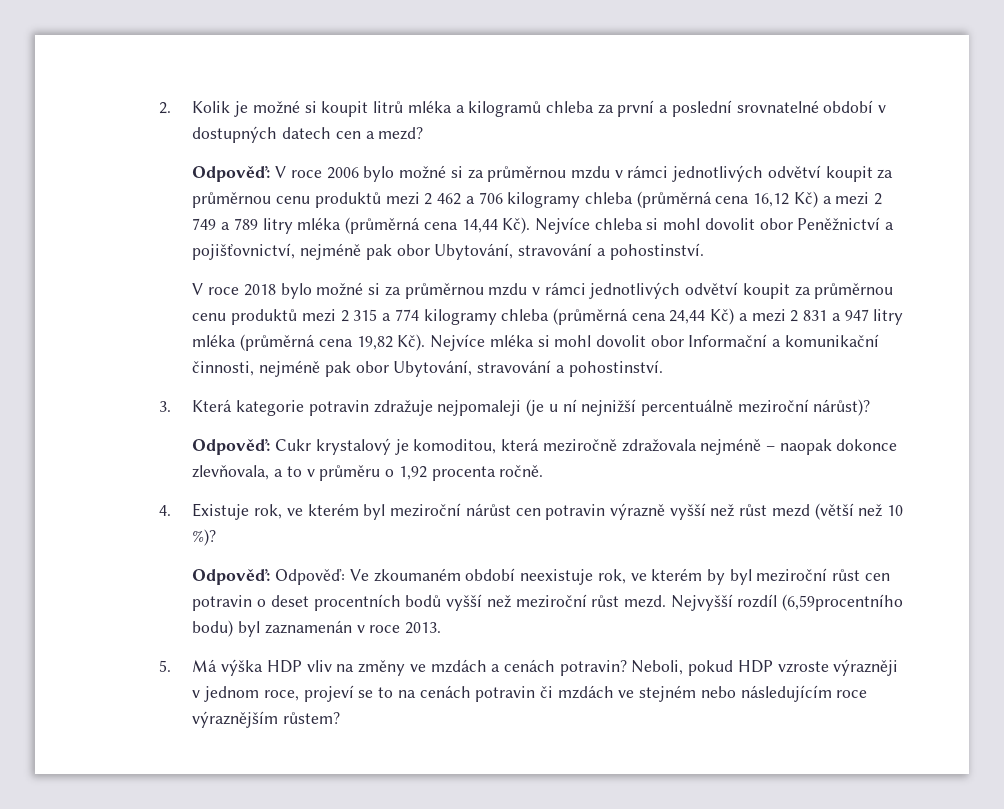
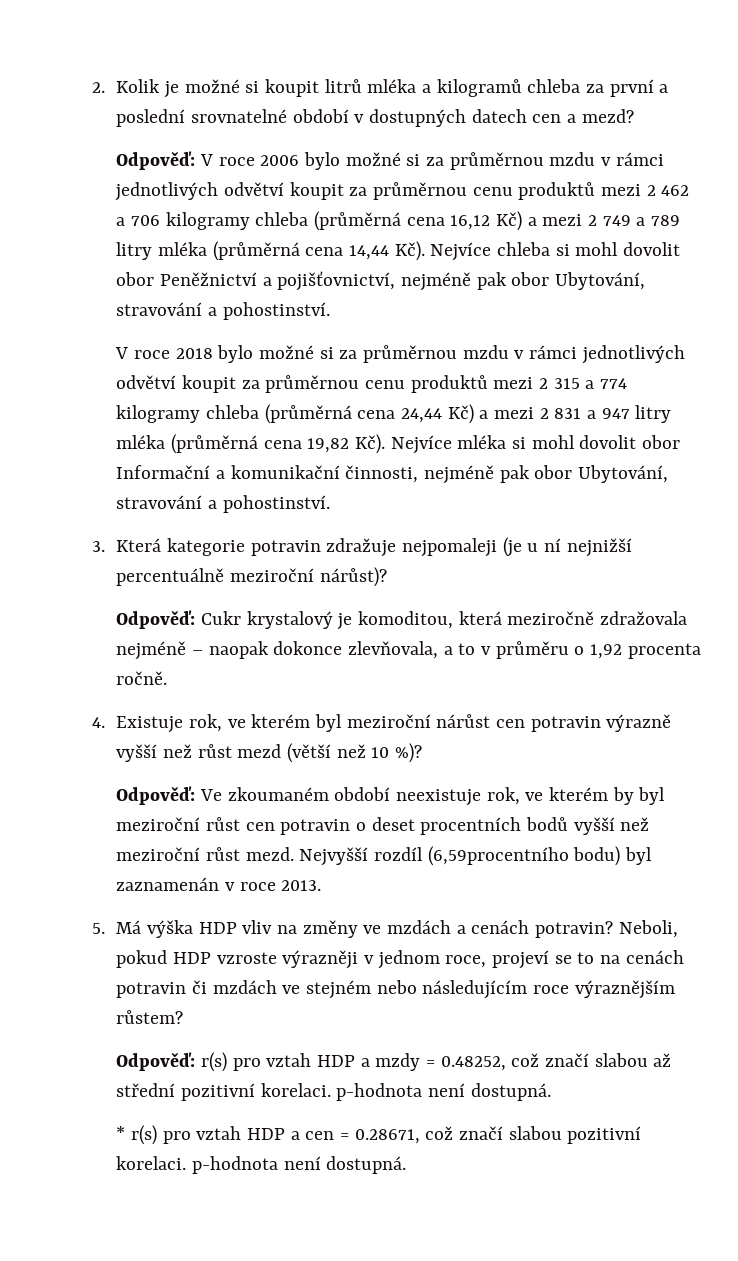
- Odpověď: Odpověď: Ve zkoumaném období neexistuje rok, ve kterém by byl meziroční růst cen potravin o deset procentních bodů vyšší než meziroční růst mezd.
+ Odpověď: Ve zkoumaném období neexistuje rok, ve kterém by byl meziroční růst cen potravin o deset procentních bodů vyšší než meziroční růst mezd.
+ Odpověď: r(s) pro vztah HDP a mzdy = 0.48252, což značí slabou až střední pozitivní korelaci. p-hodnota není dostupná.
+ * r(s) pro vztah HDP a cen = 0.28671, což značí slabou pozitivní korelaci. p-hodnota není dostupná.

